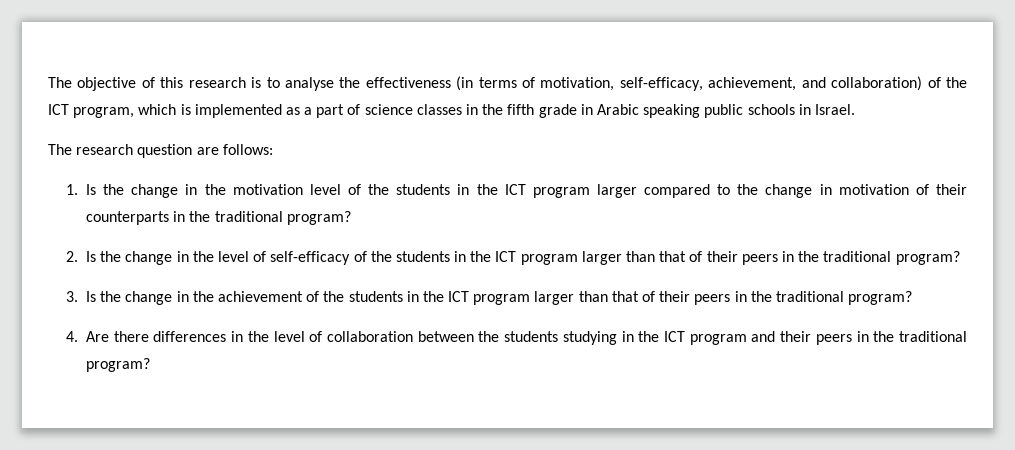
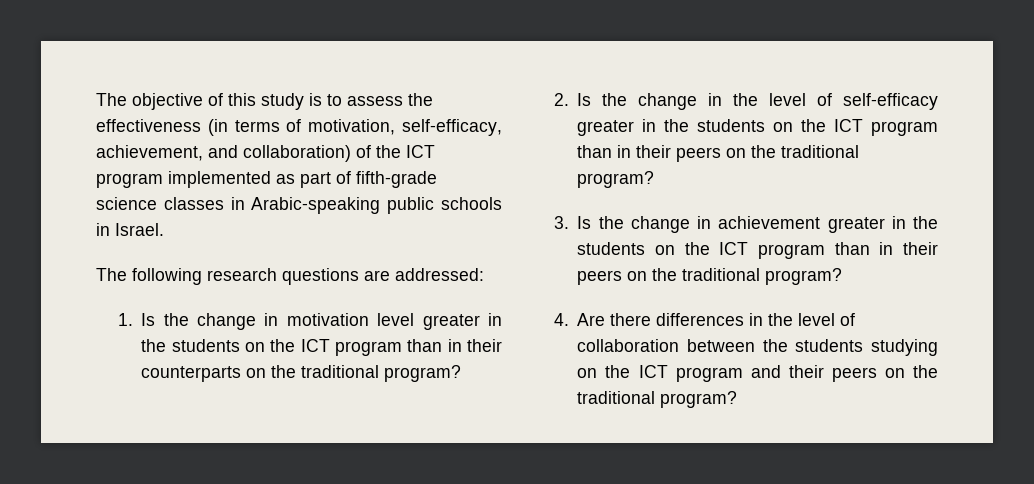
- The objective of this research is to analyse the effectiveness (in terms of motivation, self-efficacy, achievement, and collaboration) of the ICT program, which is implemented as a part of science classes in the fifth grade in Arabic speaking public schools in Israel.
+ The objective of this study is to assess the effectiveness (in terms of motivation, self-efficacy, achievement, and collaboration) of the ICT program implemented as part of fifth-grade science classes in Arabic-speaking public schools in Israel.
- The research question are follows:
+ The following research questions are addressed:
- 1. Is the change in the motivation level of the students in the ICT program larger compared to the change in motivation of their counterparts in the traditional program?
+ 1. Is the change in motivation level greater in the students on the ICT program than in their counterparts on the traditional program?
- 2. Is the change in the level of self-efficacy of the students in the ICT program larger than that of their peers in the traditional program?
+ 2. Is the change in the level of self-efficacy greater in the students on the ICT program than in their peers on the traditional program?
- 3. Is the change in the achievement of the students in the ICT program larger than that of their peers in the traditional program?
+ 3. Is the change in achievement greater in the students on the ICT program than in their peers on the traditional program?
- 4. Are there differences in the level of collaboration between the students studying in the ICT program and their peers in the traditional program?
+ 4. Are there differences in the level of collaboration between the students studying on the ICT program and their peers on the traditional program?

